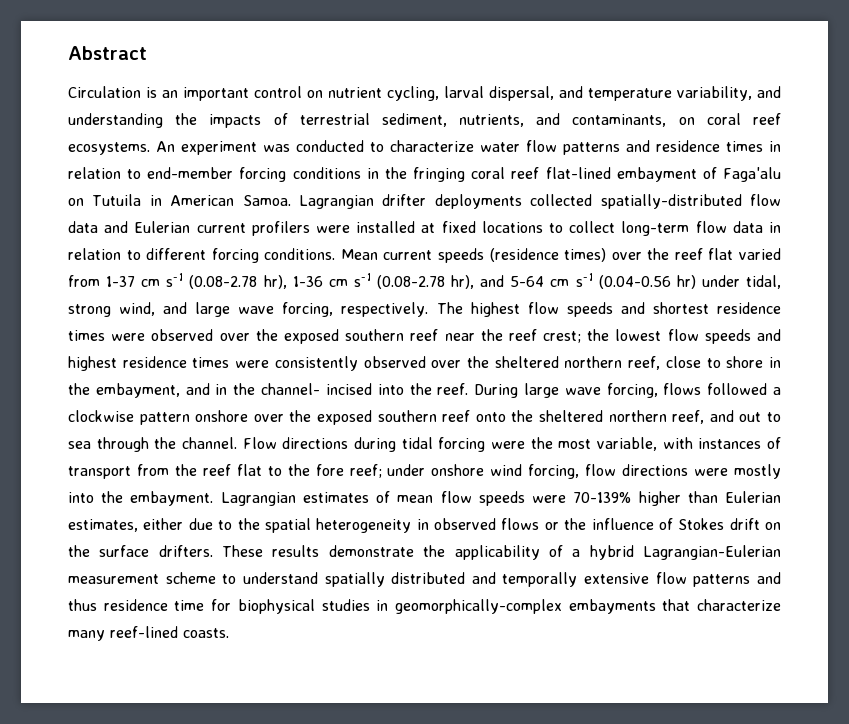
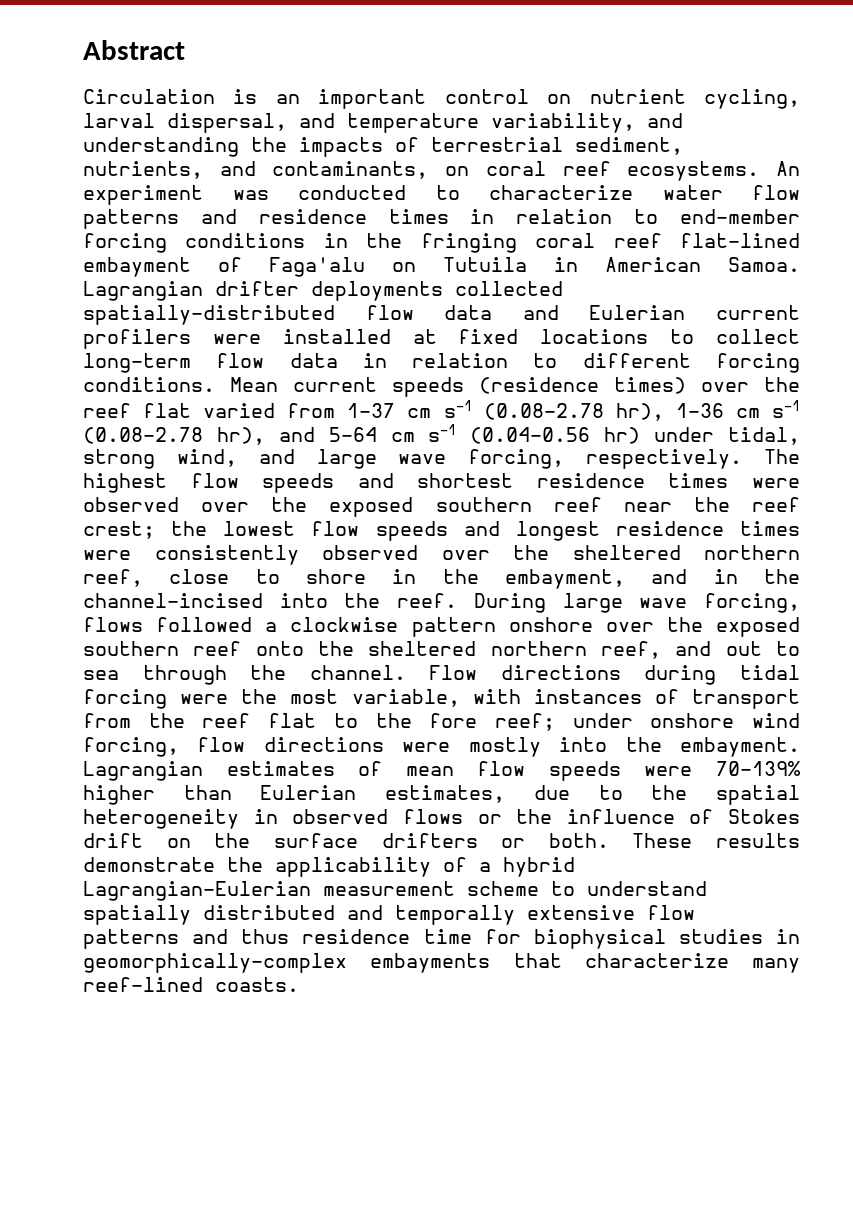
- The highest flow speeds and shortest residence times were observed over the exposed southern reef near the reef crest; the lowest flow speeds and highest residence times were consistently observed over the sheltered northern reef, close to shore in the embayment, and in the channel- incised into the reef.
+ The highest flow speeds and shortest residence times were observed over the exposed southern reef near the reef crest; the lowest flow speeds and longest residence times were consistently observed over the sheltered northern reef, close to shore in the embayment, and in the channel-incised into the reef.
- Lagrangian estimates of mean flow speeds were 70-139% higher than Eulerian estimates, either due to the spatial heterogeneity in observed flows or the influence of Stokes drift on the surface drifters.
+ Lagrangian estimates of mean flow speeds were 70-139% higher than Eulerian estimates, due to the spatial heterogeneity in observed flows or the influence of Stokes drift on the surface drifters or both.

